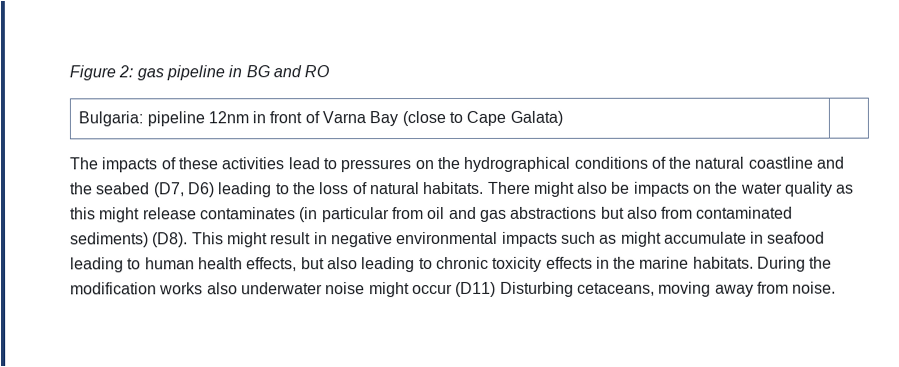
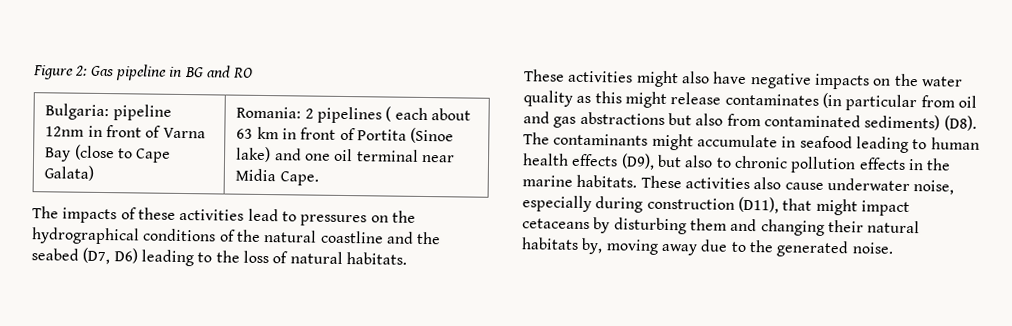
- Figure 2: gas pipeline in BG and RO
+ Figure 2: Gas pipeline in BG and RO
- Bulgaria: pipeline 12nm in front of Varna Bay (close to Cape Galata) |
+ Bulgaria: pipeline 12nm in front of Varna Bay (close to Cape Galata) | Romania: 2 pipelines ( each about 63 km in front of Portita (Sinoe lake) and one oil terminal near Midia Cape.
- The impacts of these activities lead to pressures on the hydrographical conditions of the natural coastline and the seabed (D7, D6) leading to the loss of natural habitats. There might also be impacts on the water quality as this might release contaminates (in particular from oil and gas abstractions but also from contaminated sediments) (D8). This might result in negative environmental impacts such as might accumulate in seafood leading to human health effects, but also leading to chronic toxicity effects in the marine habitats.
+ The impacts of these activities lead to pressures on the hydrographical conditions of the natural coastline and the seabed (D7, D6) leading to the loss of natural habitats.
+ These activities might also have negative impacts on the water quality as this might release contaminates (in particular from oil and gas abstractions but also from contaminated sediments) (D8). The contaminants might accumulate in seafood leading to human health effects (D9), but also to chronic pollution effects in the marine habitats.
- During the modification works also underwater noise might occur (D11) Disturbing cetaceans, moving away from noise.
+ These activities also cause underwater noise, especially during construction (D11), that might impact cetaceans by disturbing them and changing their natural habitats by, moving away due to the generated noise.

